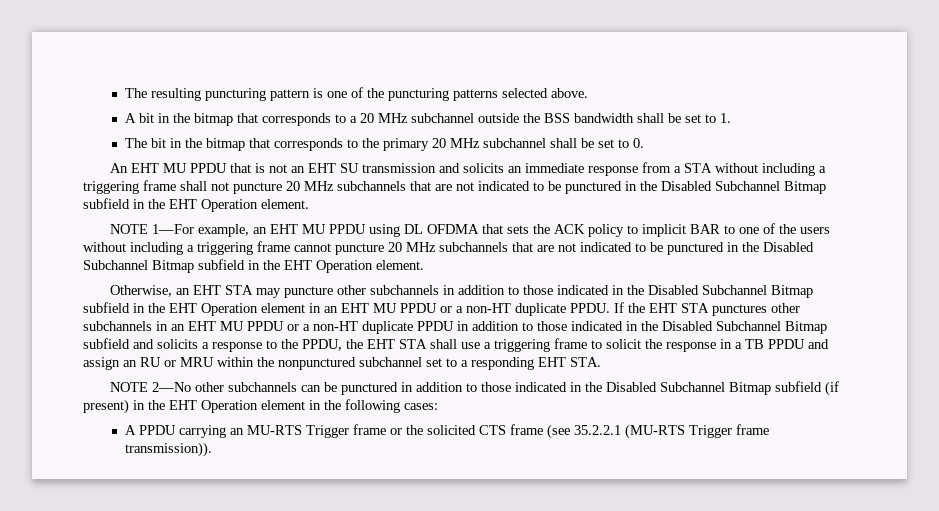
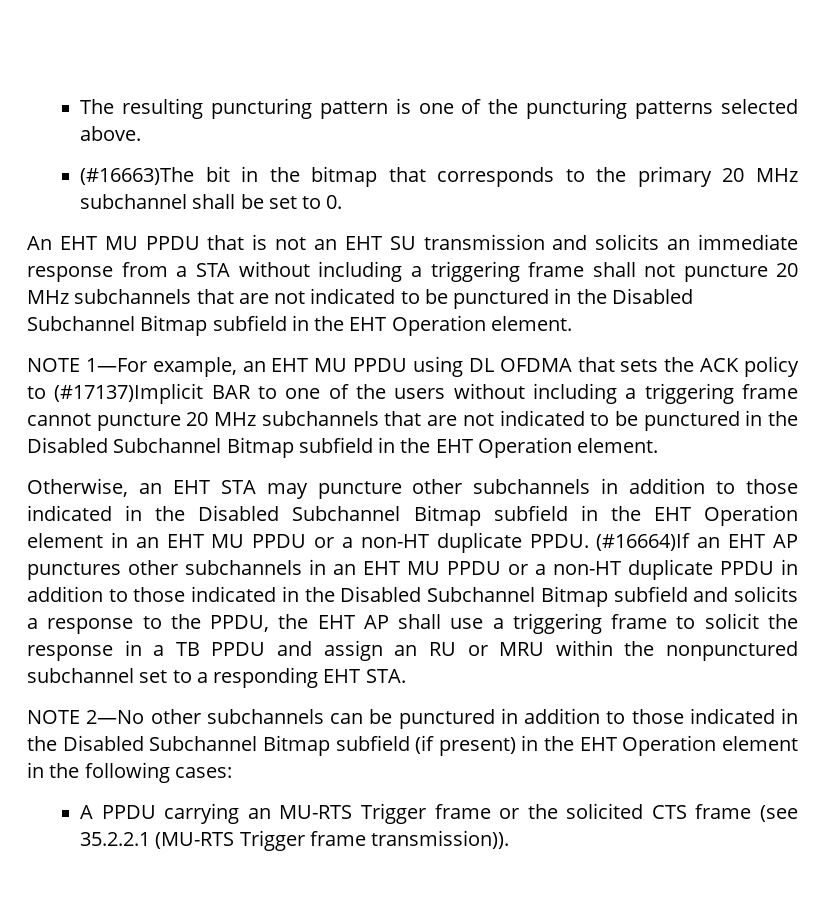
- A bit in the bitmap that corresponds to a 20 MHz subchannel outside the BSS bandwidth shall be set to 1.
- The bit in the bitmap that corresponds to the primary 20 MHz subchannel shall be set to 0.
+ (#16663)The bit in the bitmap that corresponds to the primary 20 MHz subchannel shall be set to 0.
- NOTE 1—For example, an EHT MU PPDU using DL OFDMA that sets the ACK policy to implicit BAR to one of the users without including a triggering frame cannot puncture 20 MHz subchannels that are not indicated to be punctured in the Disabled Subchannel Bitmap subfield in the EHT Operation element.
+ NOTE 1—For example, an EHT MU PPDU using DL OFDMA that sets the ACK policy to (#17137)Implicit BAR to one of the users without including a triggering frame cannot puncture 20 MHz subchannels that are not indicated to be punctured in the Disabled Subchannel Bitmap subfield in the EHT Operation element.
- If the EHT STA punctures other subchannels in an EHT MU PPDU or a non-HT duplicate PPDU in addition to those indicated in the Disabled Subchannel Bitmap subfield and solicits a response to the PPDU, the EHT STA shall use a triggering frame to solicit the response in a TB PPDU and assign an RU or MRU within the nonpunctured subchannel set to a responding EHT STA.
+ (#16664)If an EHT AP punctures other subchannels in an EHT MU PPDU or a non-HT duplicate PPDU in addition to those indicated in the Disabled Subchannel Bitmap subfield and solicits a response to the PPDU, the EHT AP shall use a triggering frame to solicit the response in a TB PPDU and assign an RU or MRU within the nonpunctured subchannel set to a responding EHT STA.

